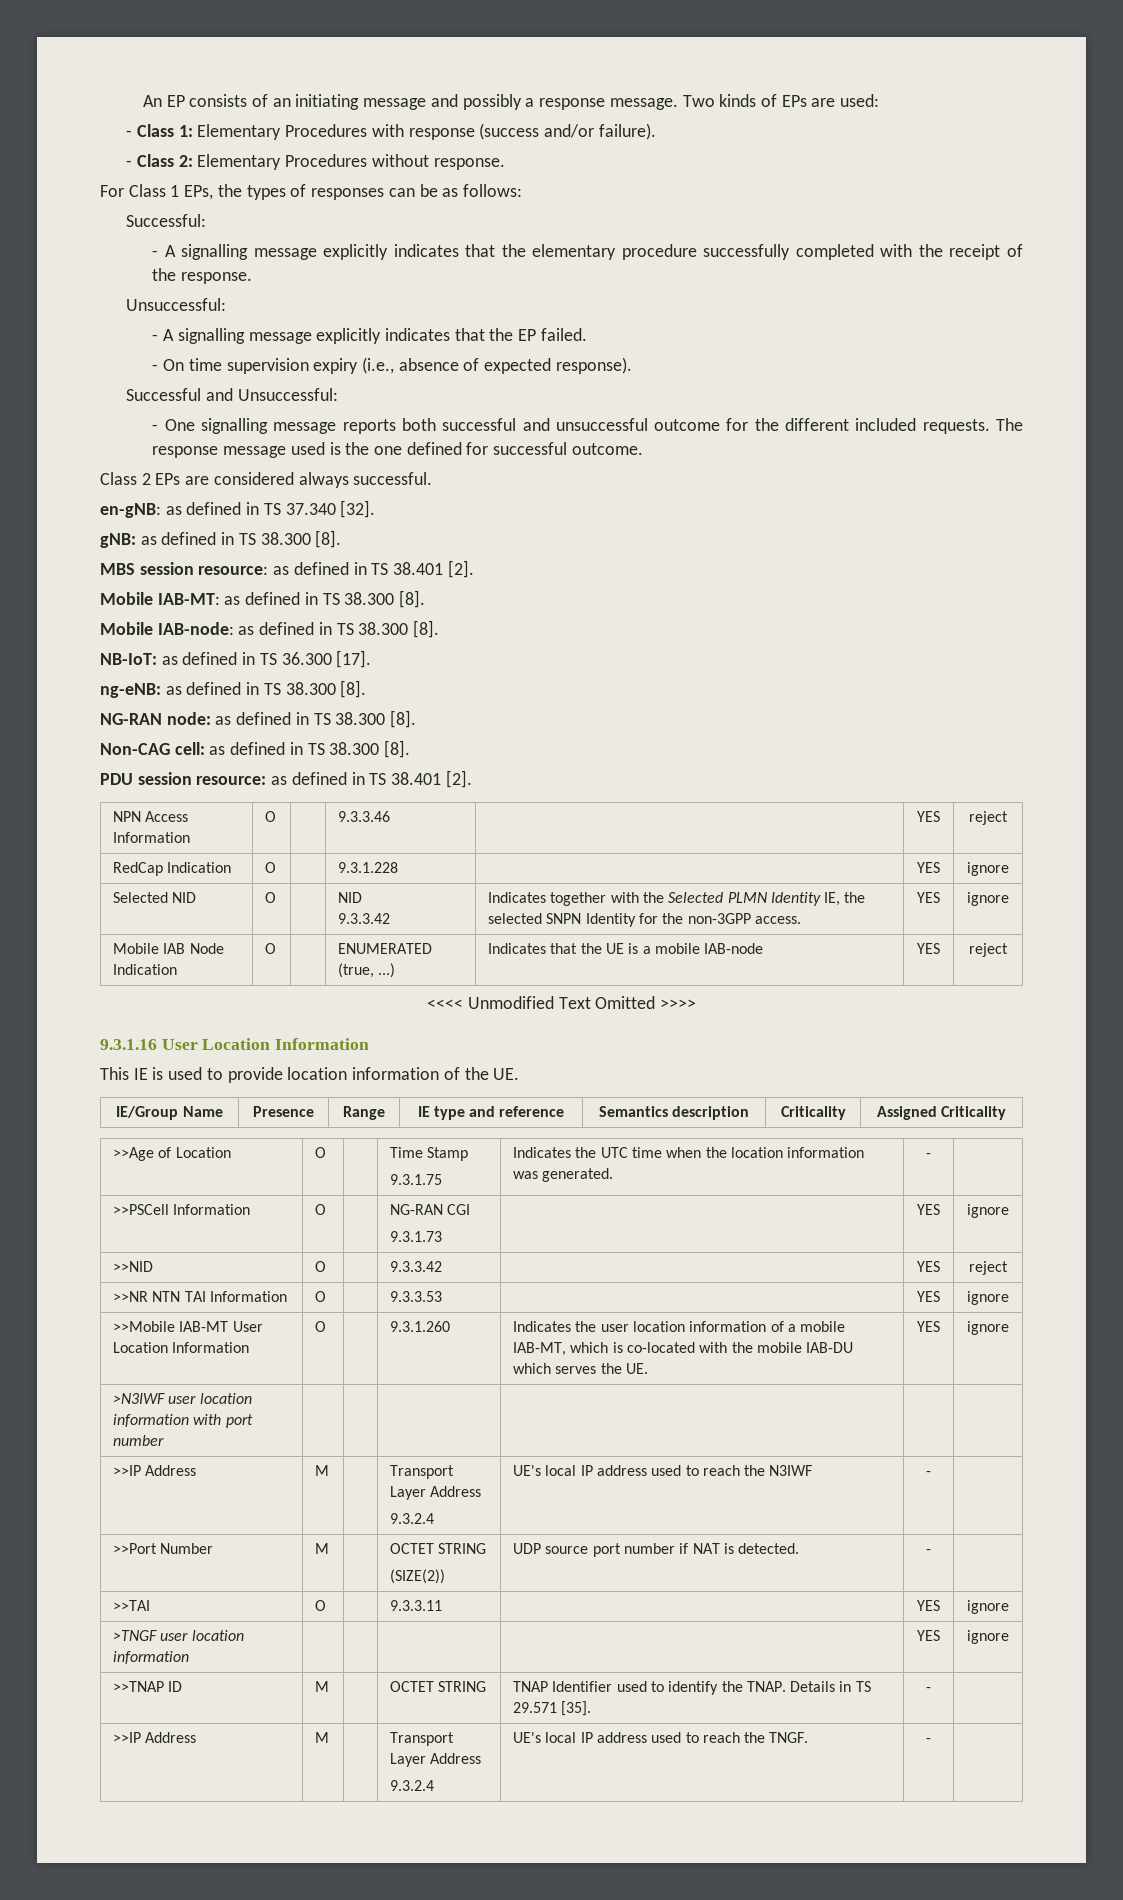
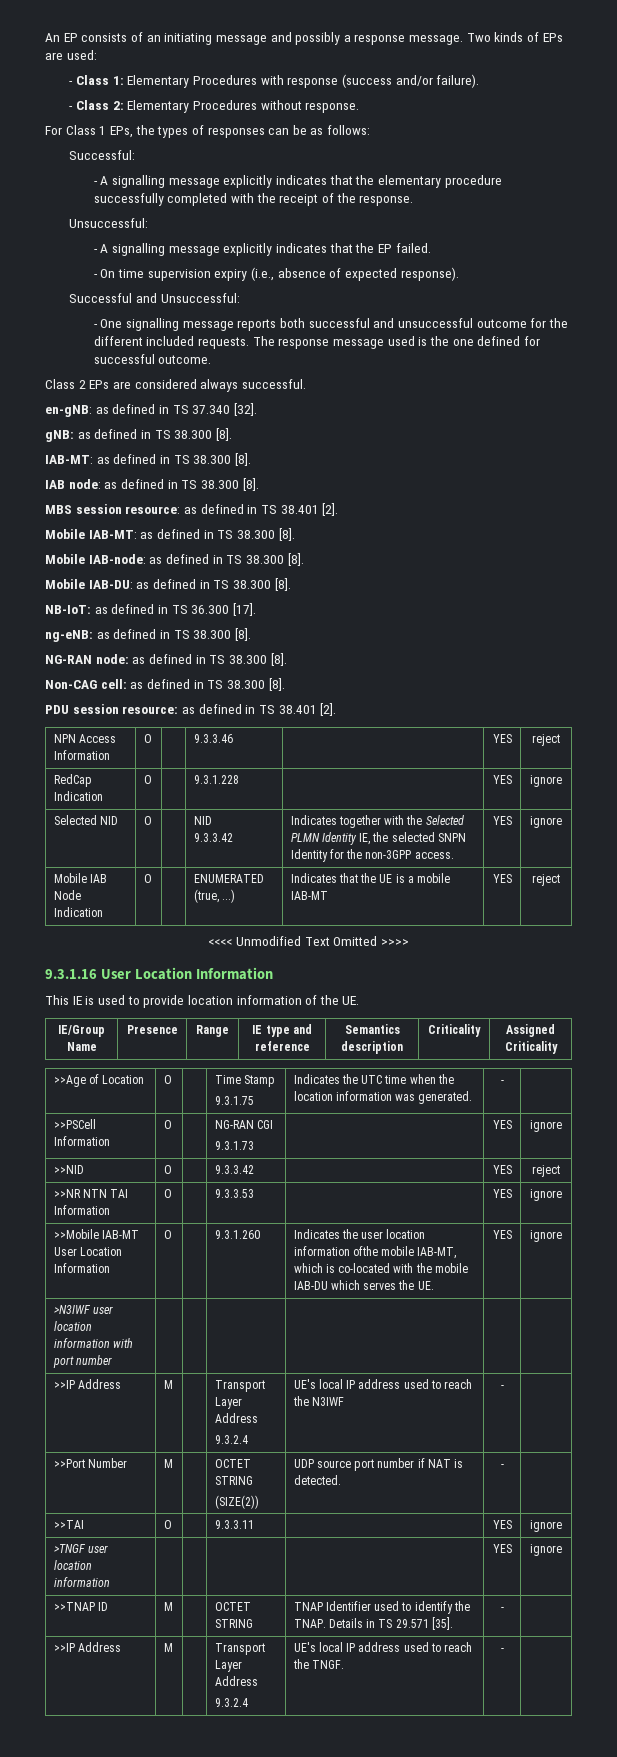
  gNB: as defined in TS 38.300 [8].
+ IAB-MT: as defined in TS 38.300 [8].
+ IAB node: as defined in TS 38.300 [8].
+ Mobile IAB-DU: as defined in TS 38.300 [8].
- Mobile IAB Node Indication | O | | ENUMERATED (true, ...) | Indicates that the UE is a mobile IAB-node | YES | reject
+ Mobile IAB Node Indication | O | | ENUMERATED (true, ...) | Indicates that the UE is a mobile IAB-MT | YES | reject
- >>Mobile IAB-MT User Location Information | O | | 9.3.1.260 | Indicates the user location information of a mobile IAB-MT, which is co-located with the mobile IAB-DU which serves the UE. | YES | ignore
+ >>Mobile IAB-MT User Location Information | O | | 9.3.1.260 | Indicates the user location information ofthe mobile IAB-MT, which is co-located with the mobile IAB-DU which serves the UE. | YES | ignore

